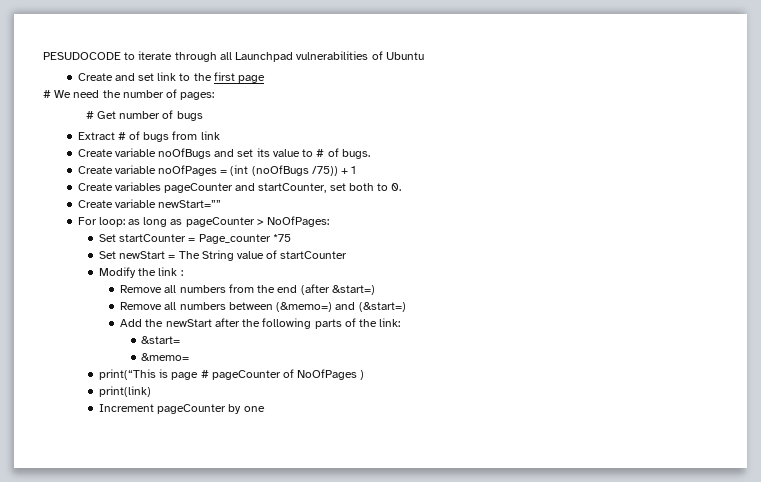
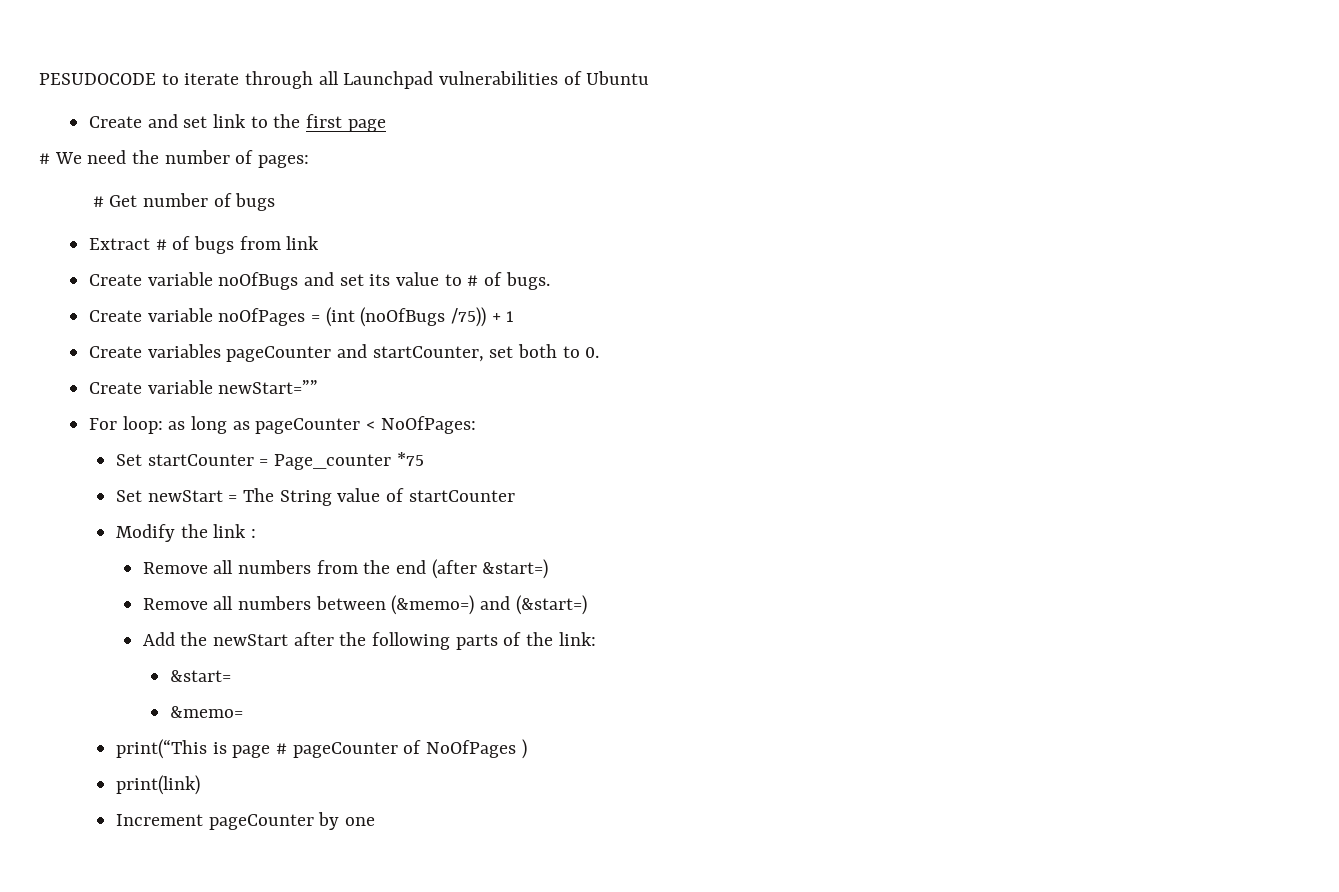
- For loop: as long as pageCounter > NoOfPages:
+ For loop: as long as pageCounter < NoOfPages:

